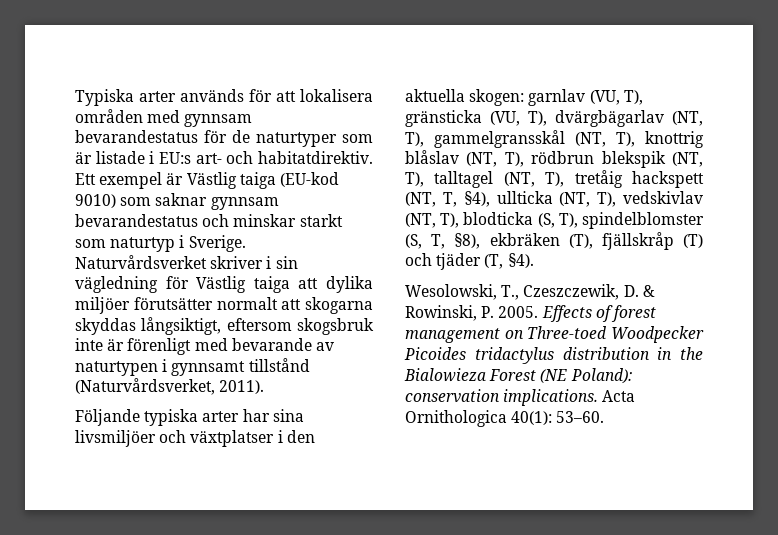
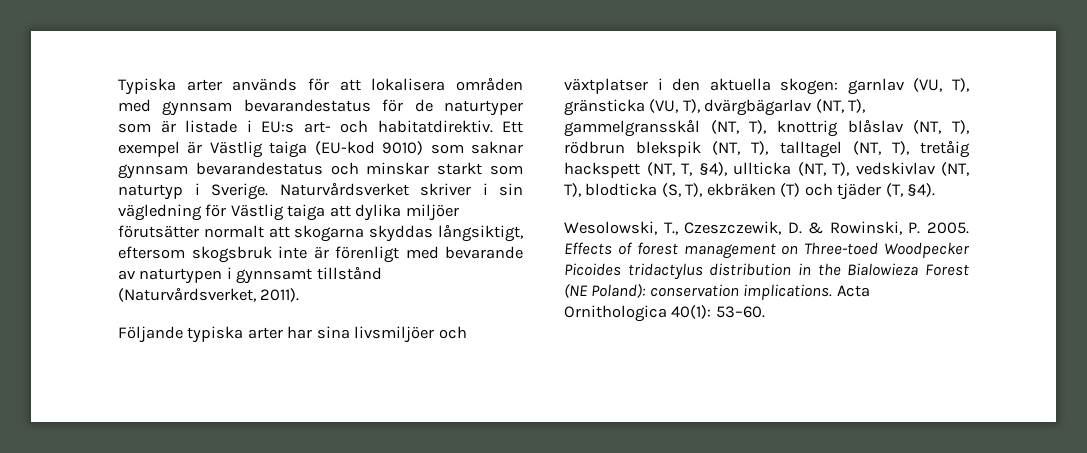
- Följande typiska arter har sina livsmiljöer och växtplatser i den aktuella skogen: garnlav (VU, T), gränsticka (VU, T), dvärgbägarlav (NT, T), gammelgransskål (NT, T), knottrig blåslav (NT, T), rödbrun blekspik (NT, T), talltagel (NT, T), tretåig hackspett (NT, T, §4), ullticka (NT, T), vedskivlav (NT, T), blodticka (S, T), spindelblomster (S, T, §8), ekbräken (T), fjällskråp (T) och tjäder (T, §4).
+ Följande typiska arter har sina livsmiljöer och växtplatser i den aktuella skogen: garnlav (VU, T), gränsticka (VU, T), dvärgbägarlav (NT, T), gammelgransskål (NT, T), knottrig blåslav (NT, T), rödbrun blekspik (NT, T), talltagel (NT, T), tretåig hackspett (NT, T, §4), ullticka (NT, T), vedskivlav (NT, T), blodticka (S, T), ekbräken (T) och tjäder (T, §4).

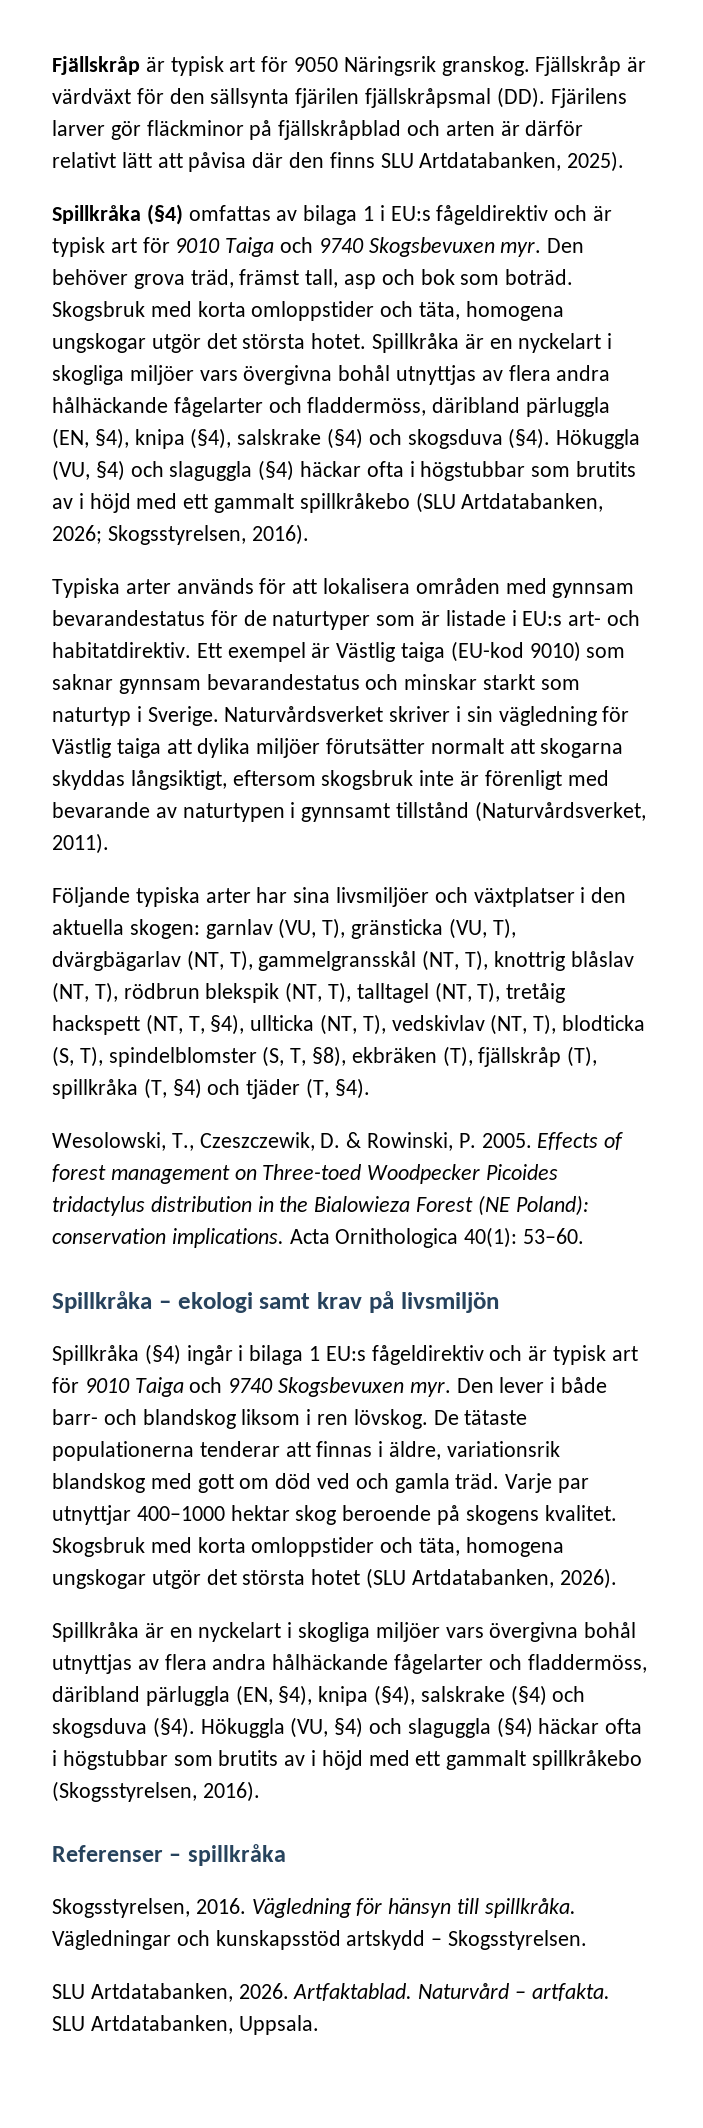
+ Fjällskråp är typisk art för 9050 Näringsrik granskog. Fjällskråp är värdväxt för den sällsynta fjärilen fjällskråpsmal (DD). Fjärilens larver gör fläckminor på fjällskråpblad och arten är därför relativt lätt att påvisa där den finns SLU Artdatabanken, 2025).
+ Spillkråka (§4) omfattas av bilaga 1 i EU:s fågeldirektiv och är typisk art för 9010 Taiga och 9740 Skogsbevuxen myr. Den behöver grova träd, främst tall, asp och bok som boträd. Skogsbruk med korta omloppstider och täta, homogena ungskogar utgör det största hotet. Spillkråka är en nyckelart i skogliga miljöer vars övergivna bohål utnyttjas av flera andra hålhäckande fågelarter och fladdermöss, däribland pärluggla (EN, §4), knipa (§4), salskrake (§4) och skogsduva (§4). Hökuggla (VU, §4) och slaguggla (§4) häckar ofta i högstubbar som brutits av i höjd med ett gammalt spillkråkebo (SLU Artdatabanken, 2026; Skogsstyrelsen, 2016).
- Följande typiska arter har sina livsmiljöer och växtplatser i den aktuella skogen: garnlav (VU, T), gränsticka (VU, T), dvärgbägarlav (NT, T), gammelgransskål (NT, T), knottrig blåslav (NT, T), rödbrun blekspik (NT, T), talltagel (NT, T), tretåig hackspett (NT, T, §4), ullticka (NT, T), vedskivlav (NT, T), blodticka (S, T), ekbräken (T) och tjäder (T, §4).
+ Följande typiska arter har sina livsmiljöer och växtplatser i den aktuella skogen: garnlav (VU, T), gränsticka (VU, T), dvärgbägarlav (NT, T), gammelgransskål (NT, T), knottrig blåslav (NT, T), rödbrun blekspik (NT, T), talltagel (NT, T), tretåig hackspett (NT, T, §4), ullticka (NT, T), vedskivlav (NT, T), blodticka (S, T), spindelblomster (S, T, §8), ekbräken (T), fjällskråp (T), spillkråka (T, §4) och tjäder (T, §4).
+ Spillkråka – ekologi samt krav på livsmiljön
+ Spillkråka (§4) ingår i bilaga 1 EU:s fågeldirektiv och är typisk art för 9010 Taiga och 9740 Skogsbevuxen myr. Den lever i både barr- och blandskog liksom i ren lövskog. De tätaste populationerna tenderar att finnas i äldre, variationsrik blandskog med gott om död ved och gamla träd. Varje par utnyttjar 400–1000 hektar skog beroende på skogens kvalitet. Skogsbruk med korta omloppstider och täta, homogena ungskogar utgör det största hotet (SLU Artdatabanken, 2026).
+ Spillkråka är en nyckelart i skogliga miljöer vars övergivna bohål utnyttjas av flera andra hålhäckande fågelarter och fladdermöss, däribland pärluggla (EN, §4), knipa (§4), salskrake (§4) och skogsduva (§4). Hökuggla (VU, §4) och slaguggla (§4) häckar ofta i högstubbar som brutits av i höjd med ett gammalt spillkråkebo (Skogsstyrelsen, 2016).
+ Referenser – spillkråka
+ Skogsstyrelsen, 2016. Vägledning för hänsyn till spillkråka. Vägledningar och kunskapsstöd artskydd – Skogsstyrelsen.
+ SLU Artdatabanken, 2026. Artfaktablad. Naturvård – artfakta. SLU Artdatabanken, Uppsala.

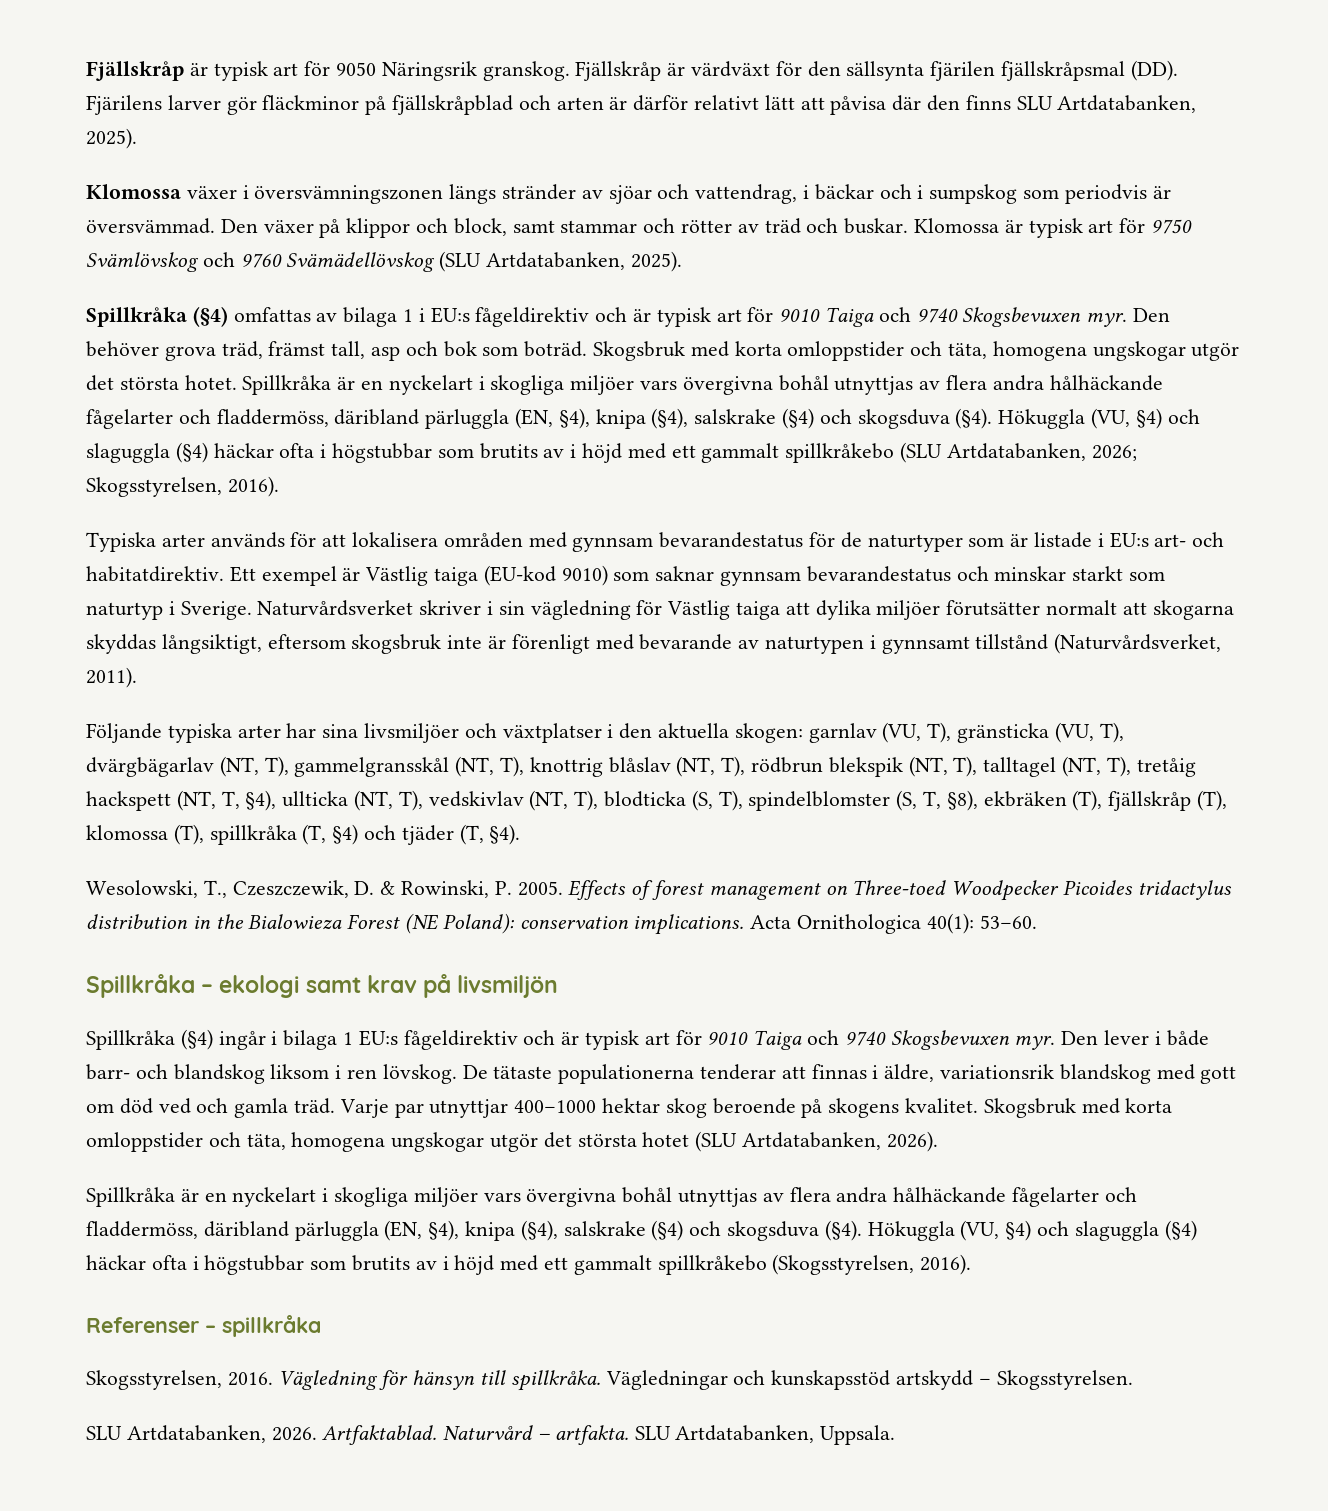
+ Klomossa växer i översvämningszonen längs stränder av sjöar och vattendrag, i bäckar och i sumpskog som periodvis är översvämmad. Den växer på klippor och block, samt stammar och rötter av träd och buskar. Klomossa är typisk art för 9750 Svämlövskog och 9760 Svämädellövskog (SLU Artdatabanken, 2025).
- garnlav (VU, T), gränsticka (VU, T), dvärgbägarlav (NT, T), gammelgransskål (NT, T), knottrig blåslav (NT, T), rödbrun blekspik (NT, T), talltagel (NT, T), tretåig hackspett (NT, T, §4), ullticka (NT, T), vedskivlav (NT, T), blodticka (S, T), spindelblomster (S, T, §8), ekbräken (T), fjällskråp (T), spillkråka (T, §4) och tjäder (T, §4).
+ garnlav (VU, T), gränsticka (VU, T), dvärgbägarlav (NT, T), gammelgransskål (NT, T), knottrig blåslav (NT, T), rödbrun blekspik (NT, T), talltagel (NT, T), tretåig hackspett (NT, T, §4), ullticka (NT, T), vedskivlav (NT, T), blodticka (S, T), spindelblomster (S, T, §8), ekbräken (T), fjällskråp (T), klomossa (T), spillkråka (T, §4) och tjäder (T, §4).

